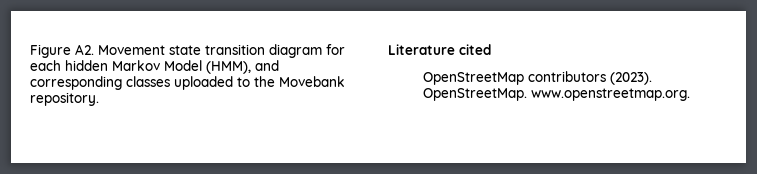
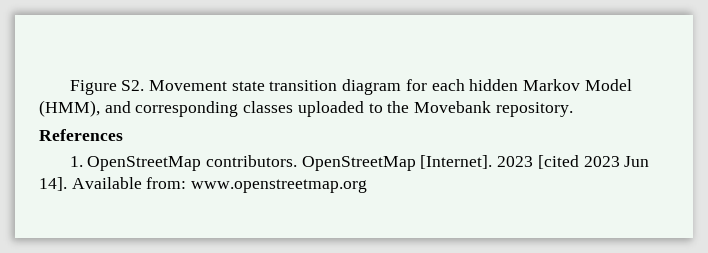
- Figure A2. Movement state transition diagram for each hidden Markov Model (HMM), and corresponding classes uploaded to the Movebank repository.
+ Figure S2. Movement state transition diagram for each hidden Markov Model (HMM), and corresponding classes uploaded to the Movebank repository.
- Literature cited
- OpenStreetMap contributors (2023). OpenStreetMap. www.openstreetmap.org.
+ References
+ 1. OpenStreetMap contributors. OpenStreetMap [Internet]. 2023 [cited 2023 Jun 14]. Available from: www.openstreetmap.org

